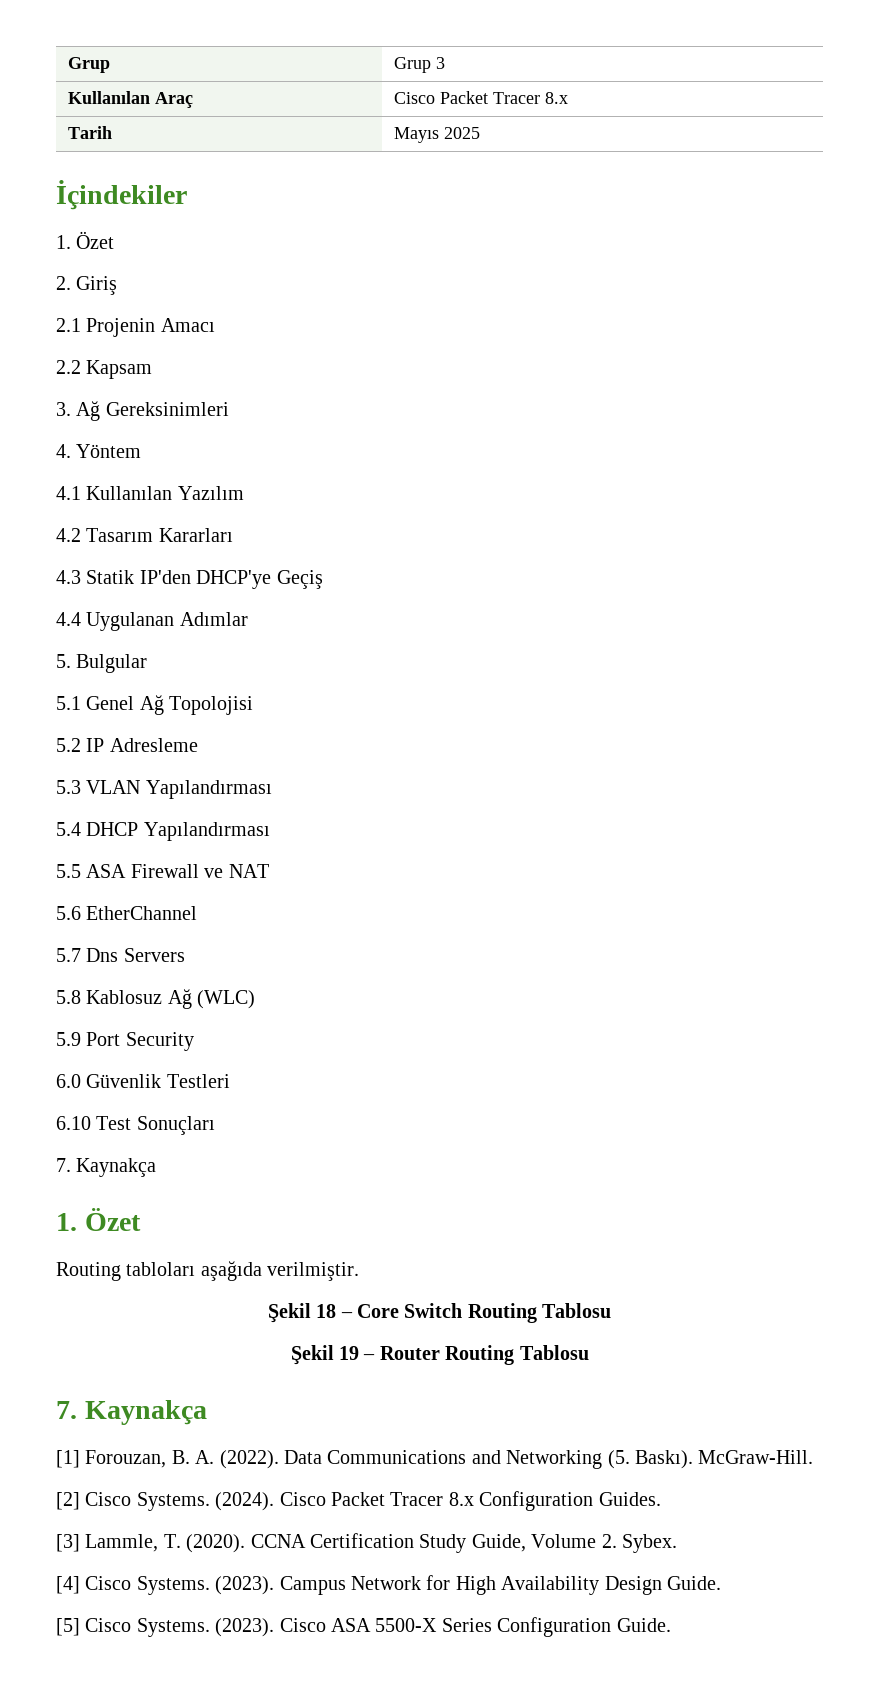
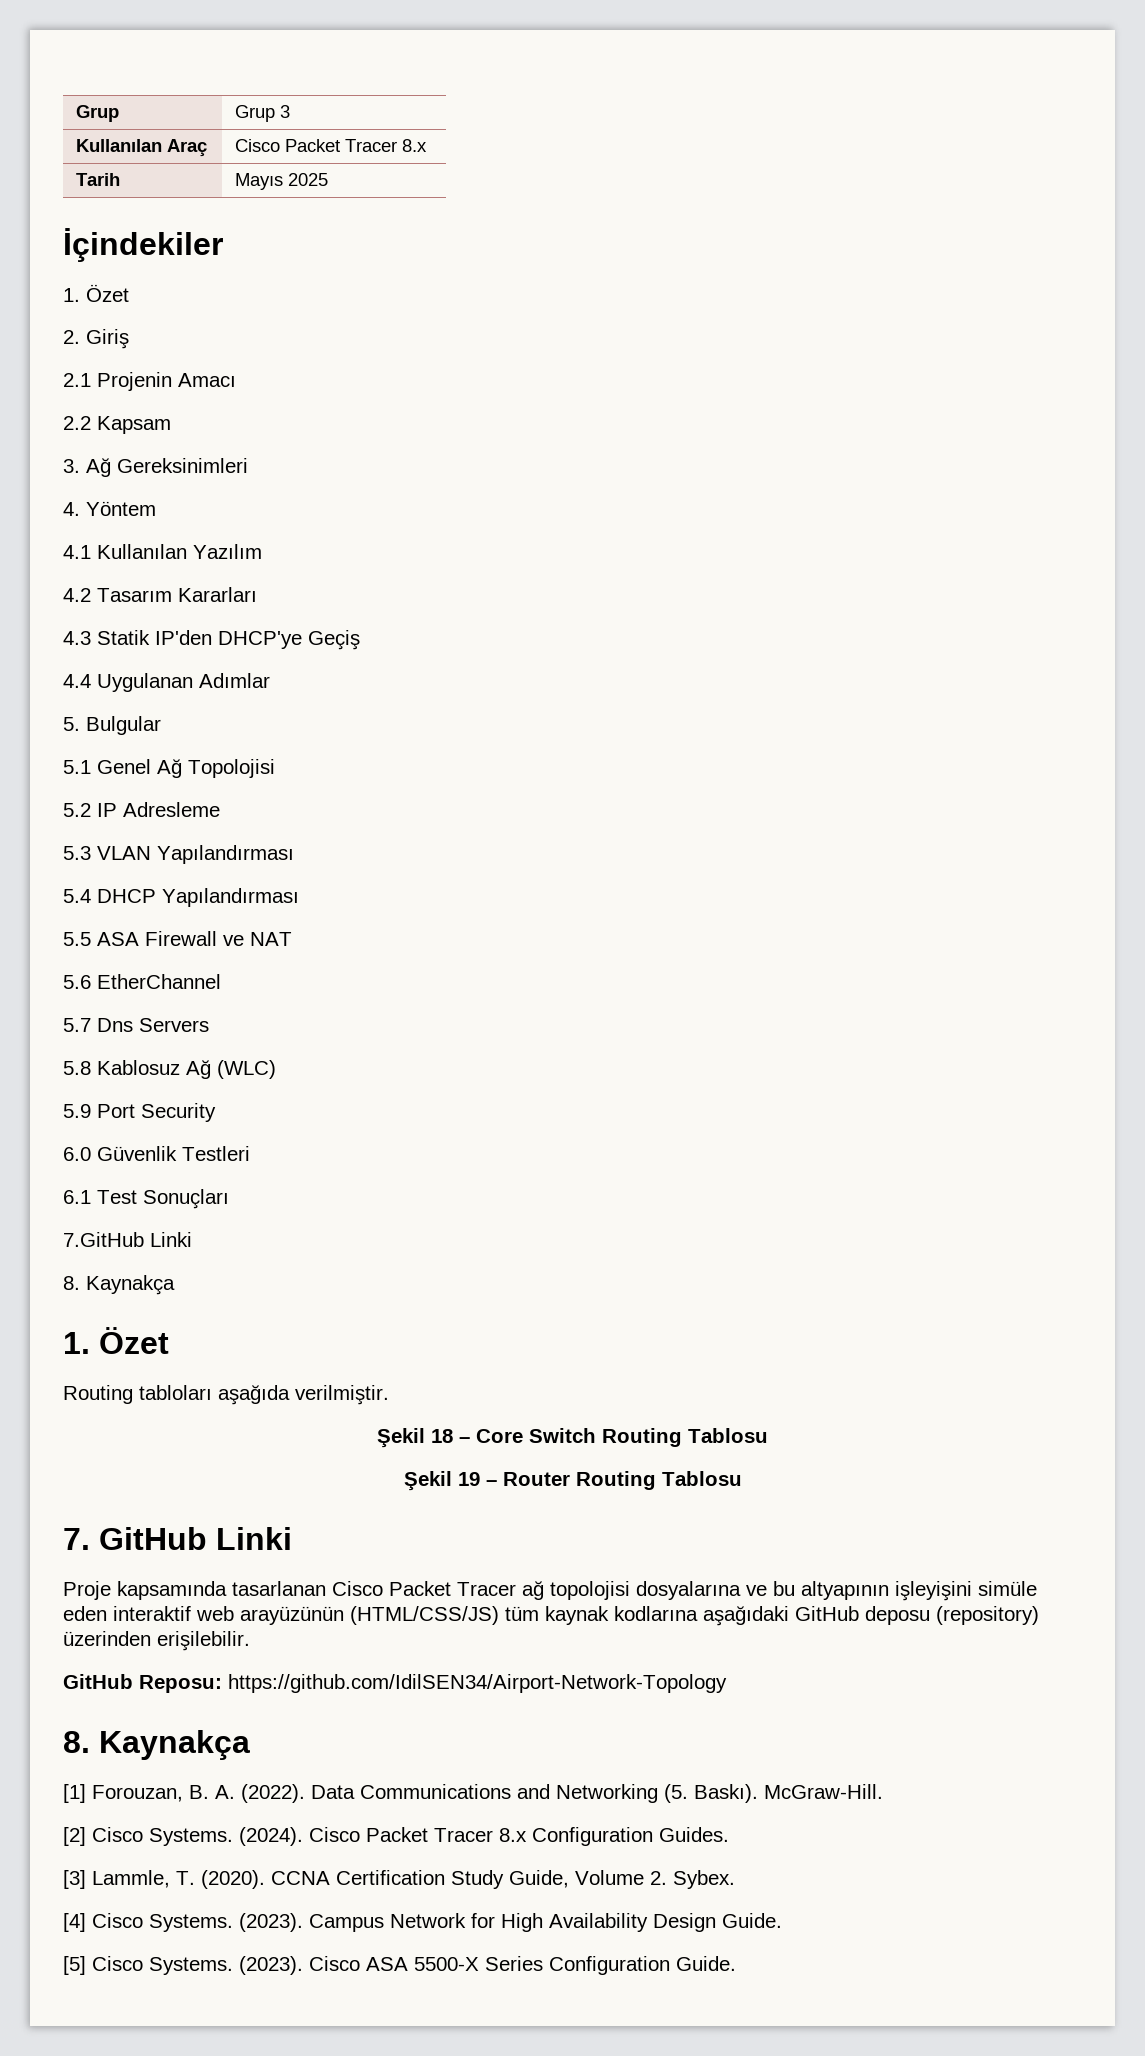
- 6.10 Test Sonuçları
- 7. Kaynakça
+ 6.1 Test Sonuçları
+ 7.GitHub Linki
+ 8. Kaynakça
  Şekil 19 – Router Routing Tablosu
- 7. Kaynakça
+ 7. GitHub Linki
+ Proje kapsamında tasarlanan Cisco Packet Tracer ağ topolojisi dosyalarına ve bu altyapının işleyişini simüle eden interaktif web arayüzünün (HTML/CSS/JS) tüm kaynak kodlarına aşağıdaki GitHub deposu (repository) üzerinden erişilebilir.
+ GitHub Reposu: https://github.com/IdilSEN34/Airport-Network-Topology
+ 8. Kaynakça

